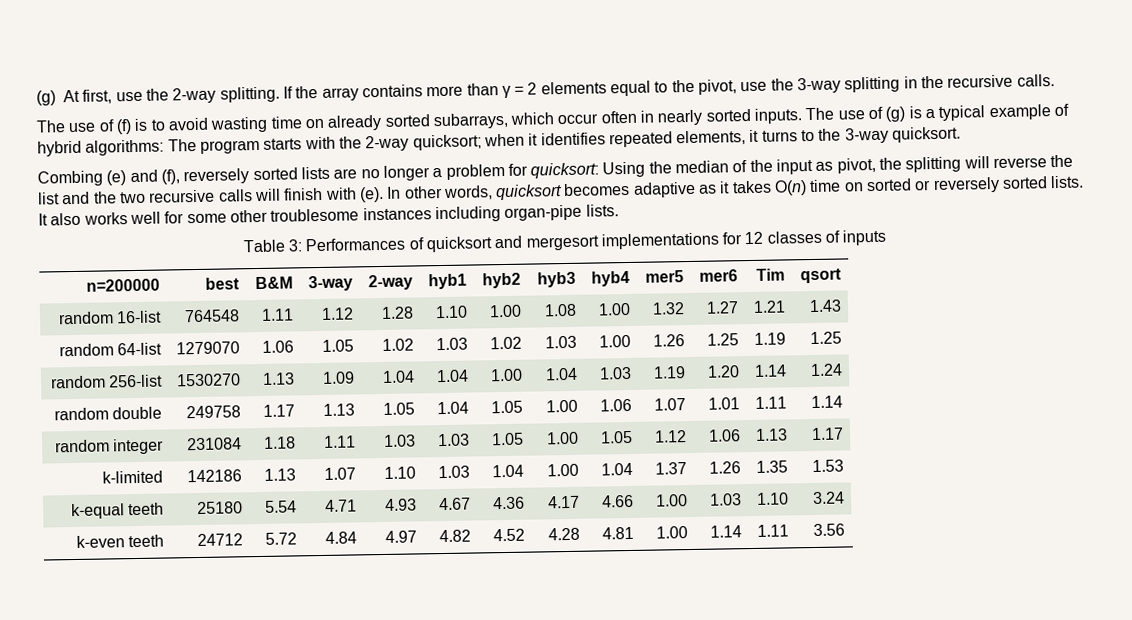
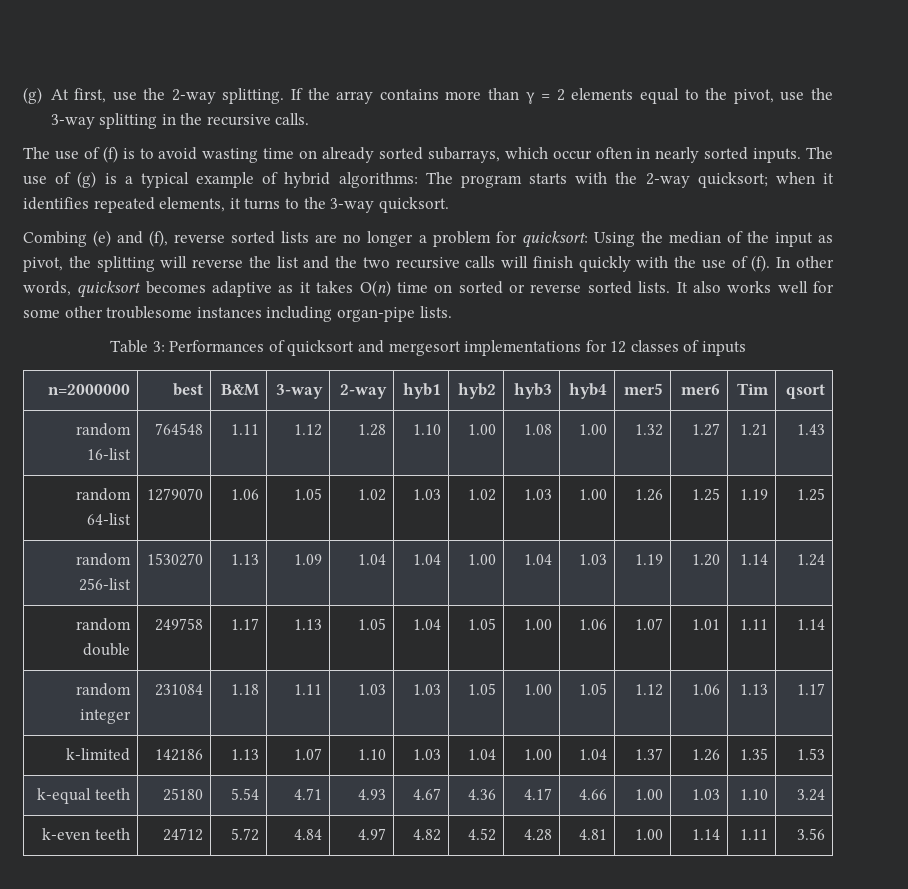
- Combing (e) and (f), reversely sorted lists are no longer a problem for quicksort: Using the median of the input as pivot, the splitting will reverse the list and the two recursive calls will finish with (e).
+ Combing (e) and (f), reverse sorted lists are no longer a problem for quicksort: Using the median of the input as pivot, the splitting will reverse the list and the two recursive calls will finish quickly with the use of (f).
- In other words, quicksort becomes adaptive as it takes O(n) time on sorted or reversely sorted lists.
+ In other words, quicksort becomes adaptive as it takes O(n) time on sorted or reverse sorted lists.
- n=200000 | best | B&M | 3-way | 2-way | hyb1 | hyb2 | hyb3 | hyb4 | mer5 | mer6 | Tim | qsort
+ n=2000000 | best | B&M | 3-way | 2-way | hyb1 | hyb2 | hyb3 | hyb4 | mer5 | mer6 | Tim | qsort

